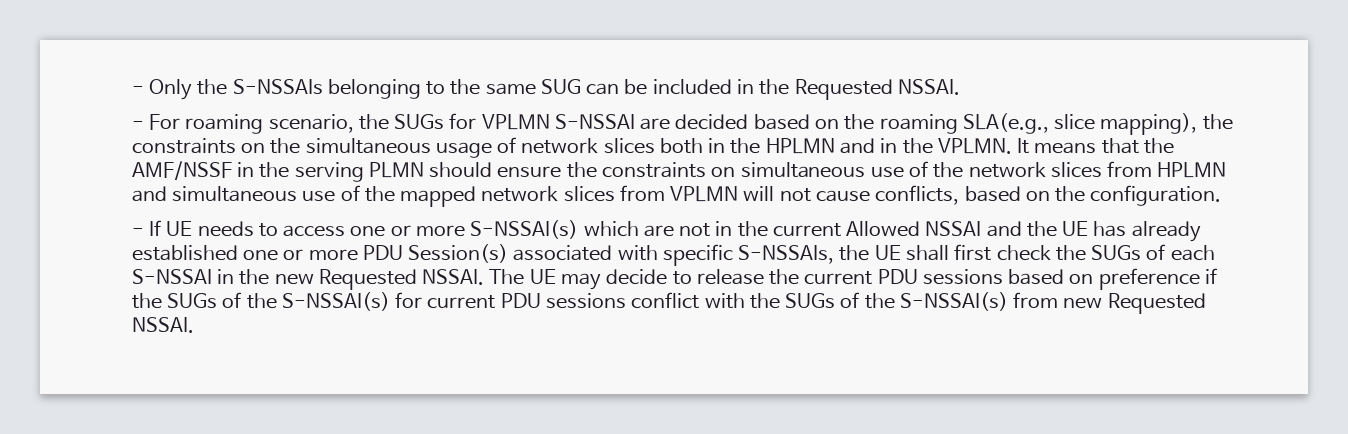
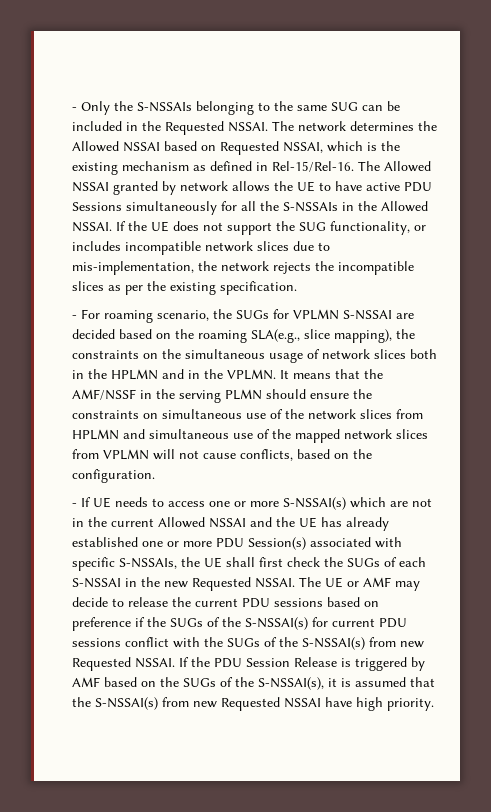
+ The network determines the Allowed NSSAI based on Requested NSSAI, which is the existing mechanism as defined in Rel-15/Rel-16. The Allowed NSSAI granted by network allows the UE to have active PDU Sessions simultaneously for all the S-NSSAIs in the Allowed NSSAI. If the UE does not support the SUG functionality, or includes incompatible network slices due to mis-implementation, the network rejects the incompatible slices as per the existing specification.
- The UE may decide to release the current PDU sessions based on preference if the SUGs of the S-NSSAI(s) for current PDU sessions conflict with the SUGs of the S-NSSAI(s) from new Requested NSSAI.
+ The UE or AMF may decide to release the current PDU sessions based on preference if the SUGs of the S-NSSAI(s) for current PDU sessions conflict with the SUGs of the S-NSSAI(s) from new Requested NSSAI.
+ If the PDU Session Release is triggered by AMF based on the SUGs of the S-NSSAI(s), it is assumed that the S-NSSAI(s) from new Requested NSSAI have high priority.

